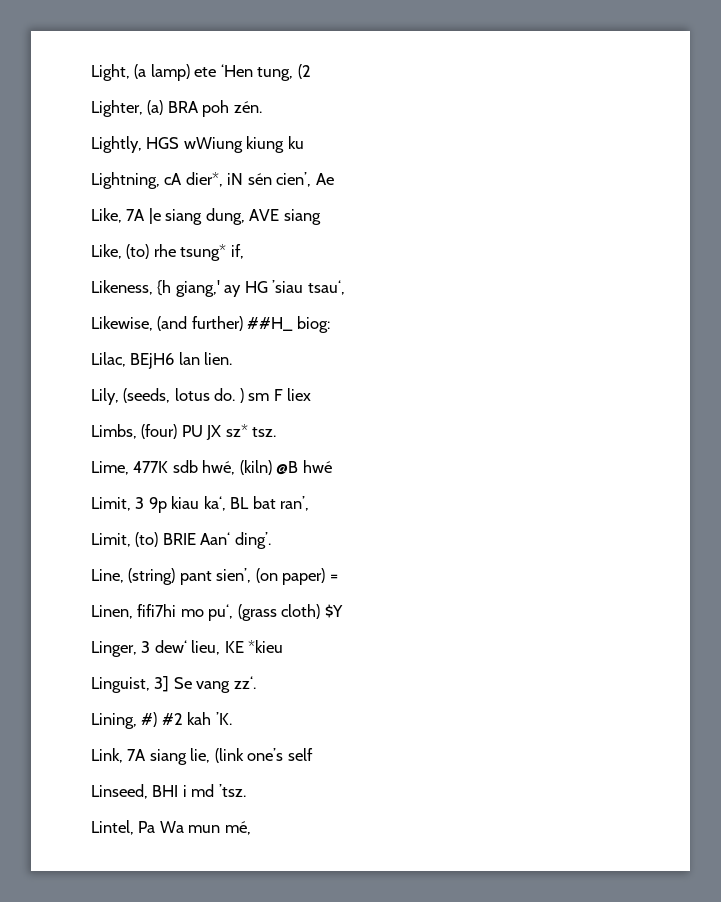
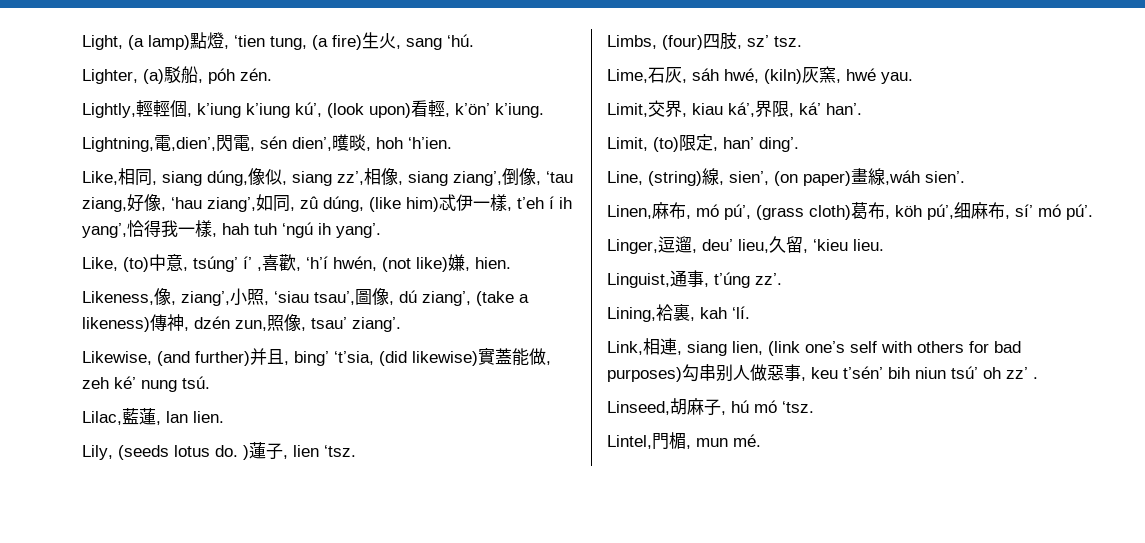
- Light, (a lamp) ete ‘Hen tung, (2
+ Light, (a lamp)點燈, ‘tien tung, (a fire)生火, sang ‘hú.
- Lighter, (a) BRA poh zén.
+ Lighter, (a)駁船, póh zén.
- Lightly, HGS wWiung kiung ku
- Lightning, cA dier*, iN sén cien’, Ae
- Like, 7A |e siang dung, AVE siang
- Like, (to) rhe tsung* if,
- Likeness, {h giang,' ay HG ’siau tsau‘,
- Likewise, (and further) ##H_ biog:
+ Lightly,輕輕個, k’iung k’iung kú’, (look upon)看輕, k’ön’ k’iung.
+ Lightning,電,dien’,閃電, sén dien’,㬦晱, hoh ‘h’ien.
+ Like,相同, siang dúng,像似, siang zz’,相像, siang ziang’,倒像, ‘tau ziang,好像, ‘hau ziang’,如同, zû dúng, (like him)忒伊一樣, t’eh í ih yang’,恰得我一樣, hah tuh ‘ngú ih yang’.
+ Like, (to)中意, tsúng’ í’ ,喜歡, ‘h’í hwén, (not like)嫌, hien.
+ Likeness,像, ziang’,小照, ‘siau tsau’,圖像, dú ziang’, (take a likeness)傳神, dzén zun,照像, tsau’ ziang’.
+ Likewise, (and further)并且, bing’ ‘t’sia, (did likewise)實蓋能做, zeh ké’ nung tsú.
- Lilac, BEjH6 lan lien.
+ Lilac,藍蓮, lan lien.
- Lily, (seeds, lotus do. ) sm F liex
+ Lily, (seeds lotus do. )蓮子, lien ‘tsz.
- Limbs, (four) PU JX sz* tsz.
+ Limbs, (four)四肢, sz’ tsz.
- Lime, 477K sdb hwé, (kiln) @B hwé
- Limit, 3 9p kiau ka‘, BL bat ran’,
+ Lime,石灰, sáh hwé, (kiln)灰窯, hwé yau.
+ Limit,交界, kiau ká’,界限, ká’ han’.
- Limit, (to) BRIE Aan‘ ding’.
+ Limit, (to)限定, han’ ding’.
- Line, (string) pant sien’, (on paper) =
- Linen, fifi7hi mo pu‘, (grass cloth) $Y
- Linger, 3 dew‘ lieu, KE *kieu
- Linguist, 3] Se vang zz‘.
- Lining, #) #2 kah ’K.
- Link, 7A siang lie, (link one’s self
- Linseed, BHI i md ’tsz.
- Lintel, Pa Wa mun mé,
+ Line, (string)線, sien’, (on paper)畫線,wáh sien’.
+ Linen,麻布, mó pú’, (grass cloth)葛布, köh pú’,细麻布, sí’ mó pú’.
+ Linger,逗遛, deu’ lieu,久留, ‘kieu lieu.
+ Linguist,通事, t’úng zz’.
+ Lining,袷裏, kah ‘lí.
+ Link,相連, siang lien, (link one’s self with others for bad purposes)勾串别人做惡事, keu t’sén’ bih niun tsú’ oh zz’ .
+ Linseed,胡麻子, hú mó ‘tsz.
+ Lintel,門楣, mun mé.

